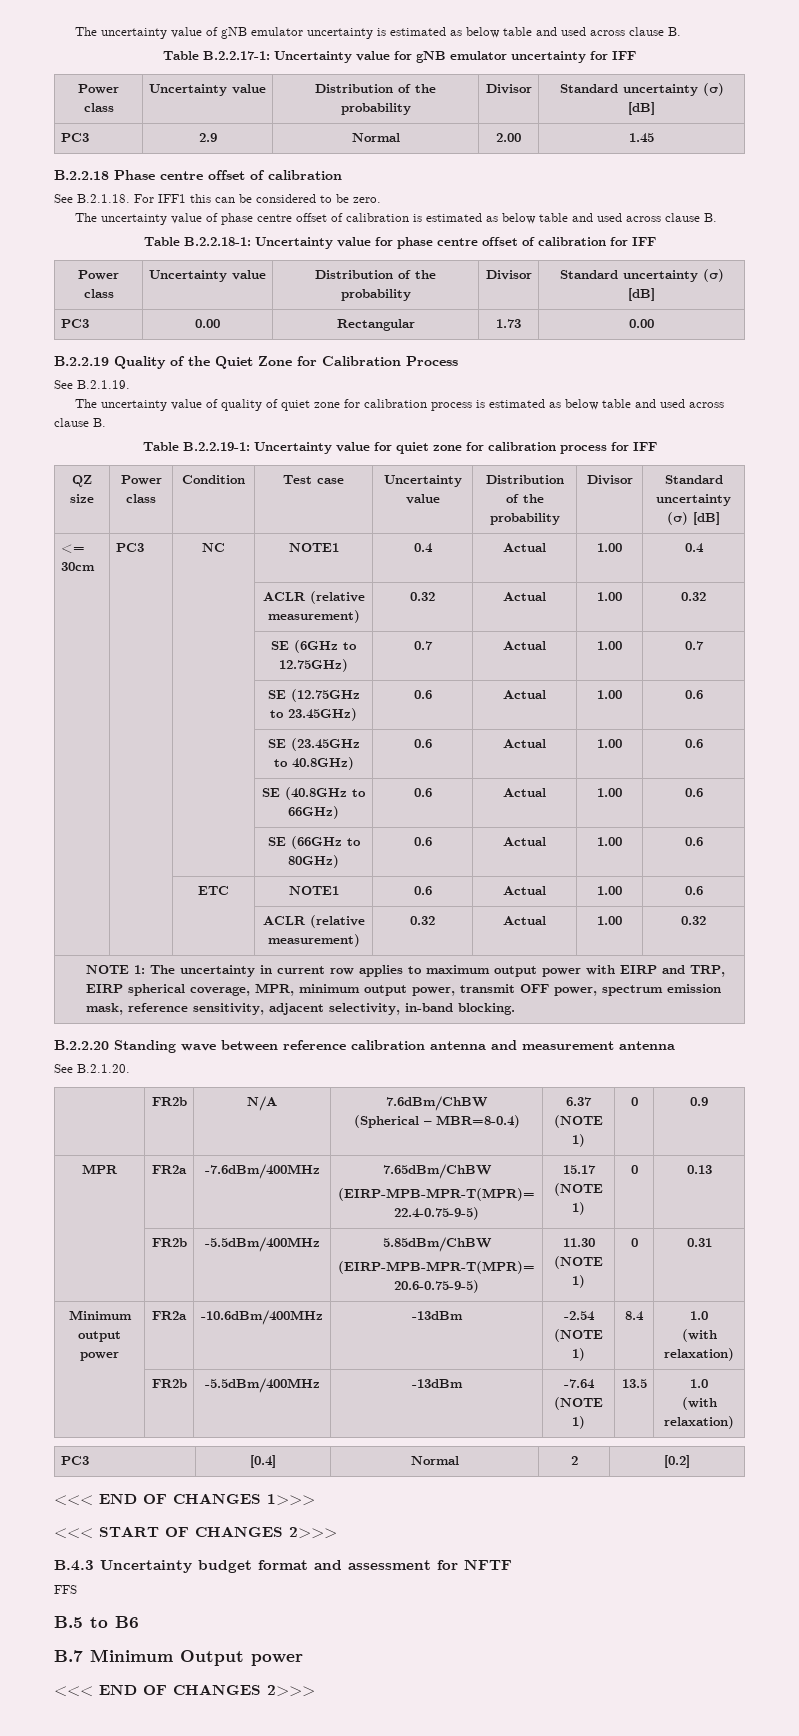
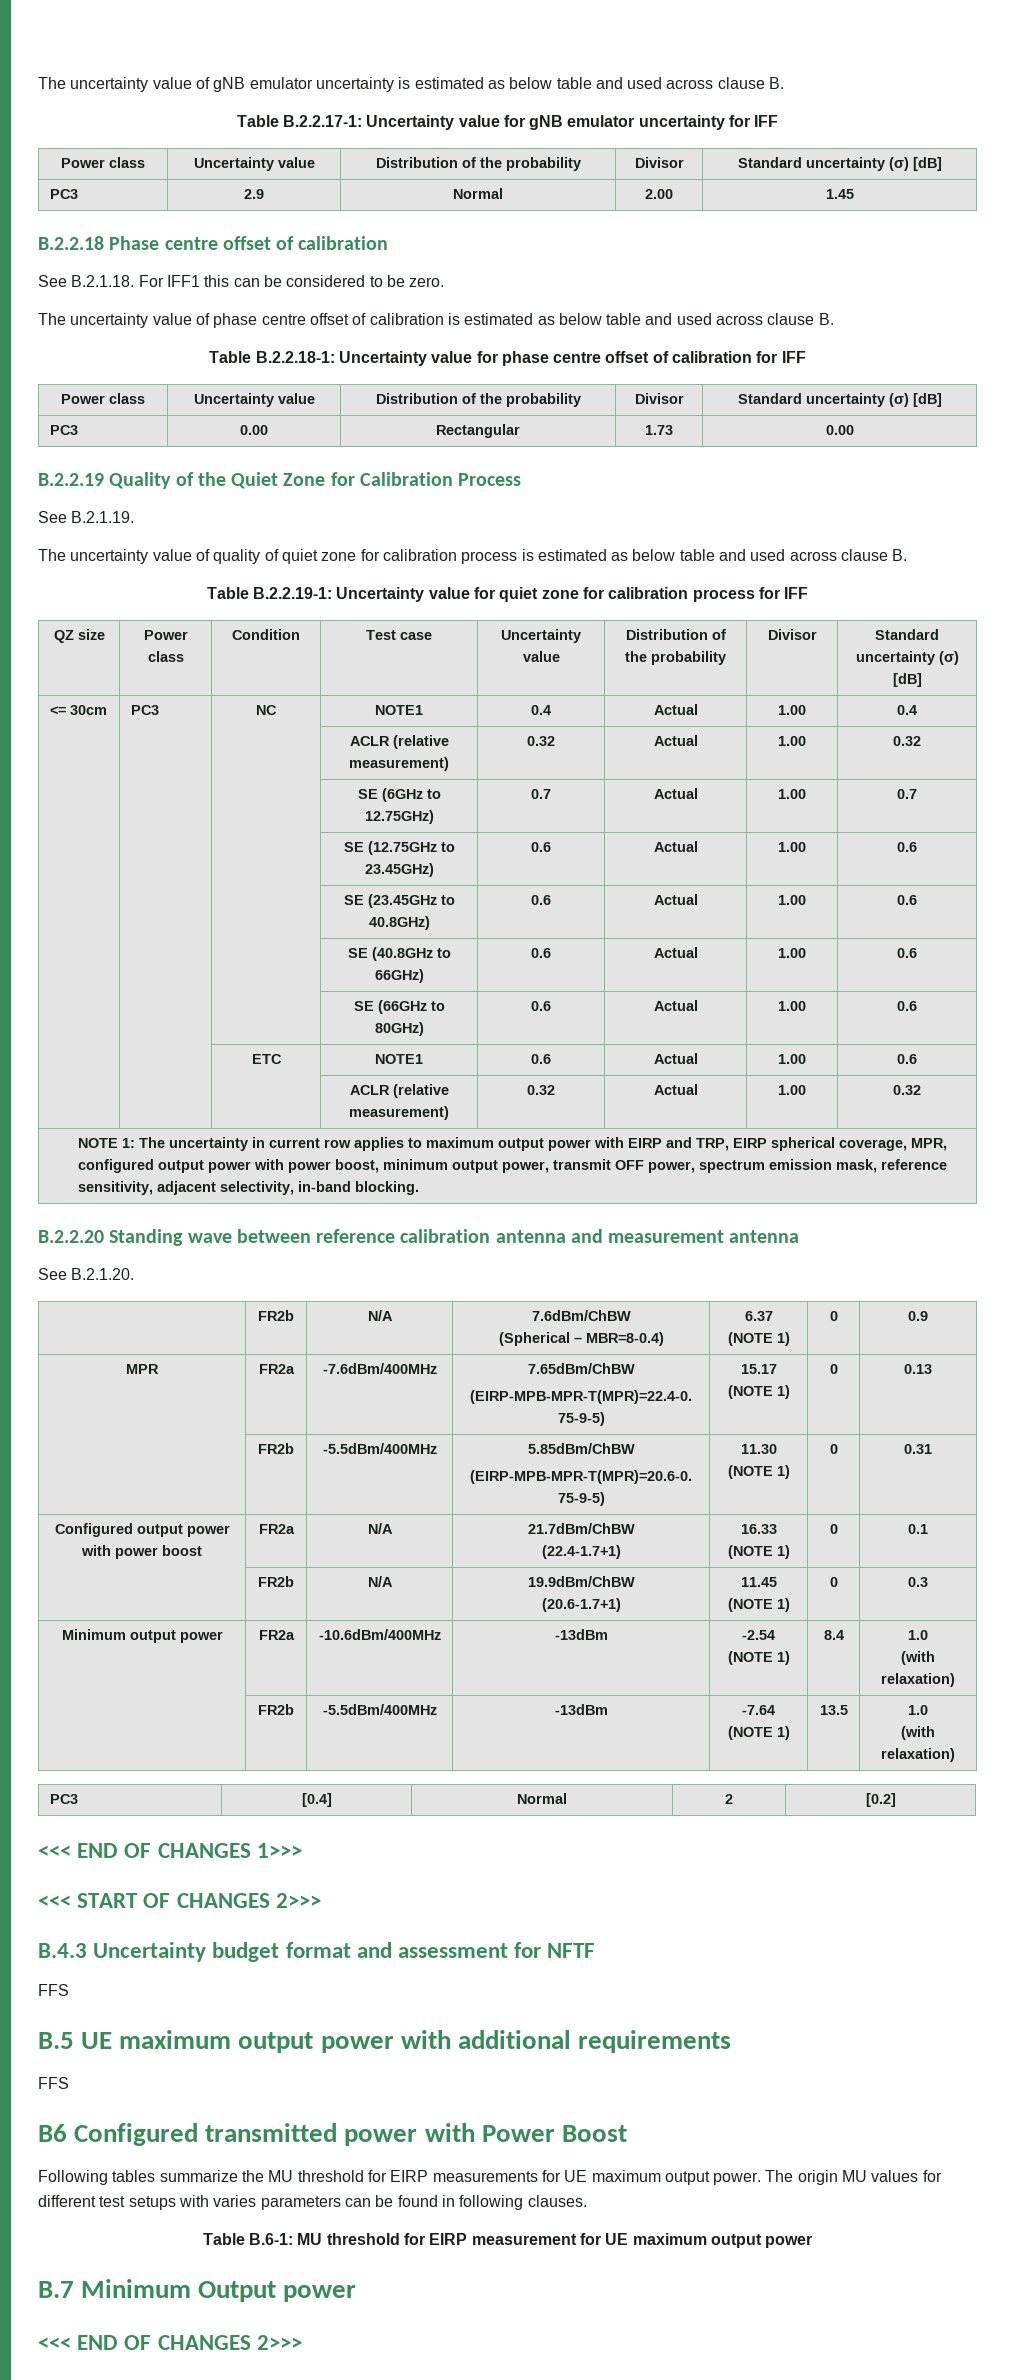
- NOTE 1: The uncertainty in current row applies to maximum output power with EIRP and TRP, EIRP spherical coverage, MPR, minimum output power, transmit OFF power, spectrum emission mask, reference sensitivity, adjacent selectivity, in-band blocking.
+ NOTE 1: The uncertainty in current row applies to maximum output power with EIRP and TRP, EIRP spherical coverage, MPR, configured output power with power boost, minimum output power, transmit OFF power, spectrum emission mask, reference sensitivity, adjacent selectivity, in-band blocking.
+ Configured output power with power boost | FR2a | N/A | 21.7dBm/ChBW
+ (22.4-1.7+1) | 16.33 (NOTE 1) | 0 | 0.1
+ | FR2b | N/A | 19.9dBm/ChBW
+ (20.6-1.7+1) | 11.45 (NOTE 1) | 0 | 0.3
- B.5 to B6
+ B.5 UE maximum output power with additional requirements
+ FFS
+ B6 Configured transmitted power with Power Boost
+ Following tables summarize the MU threshold for EIRP measurements for UE maximum output power. The origin MU values for different test setups with varies parameters can be found in following clauses.
+ Table B.6-1: MU threshold for EIRP measurement for UE maximum output power

